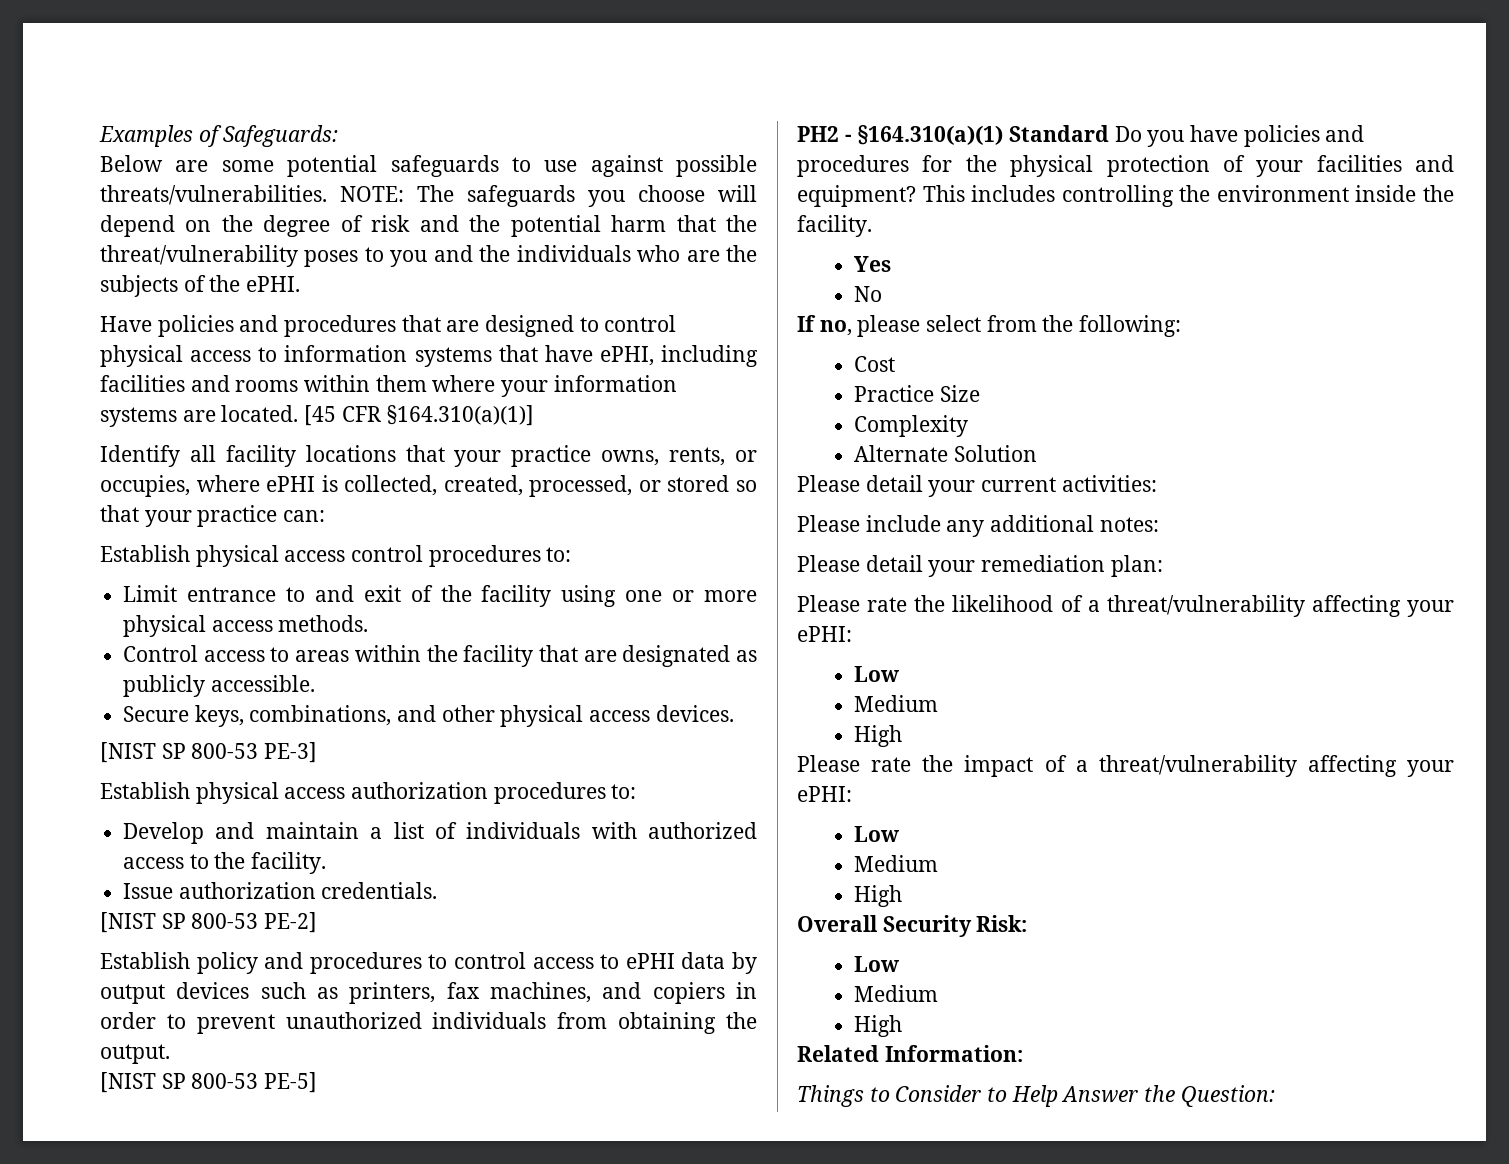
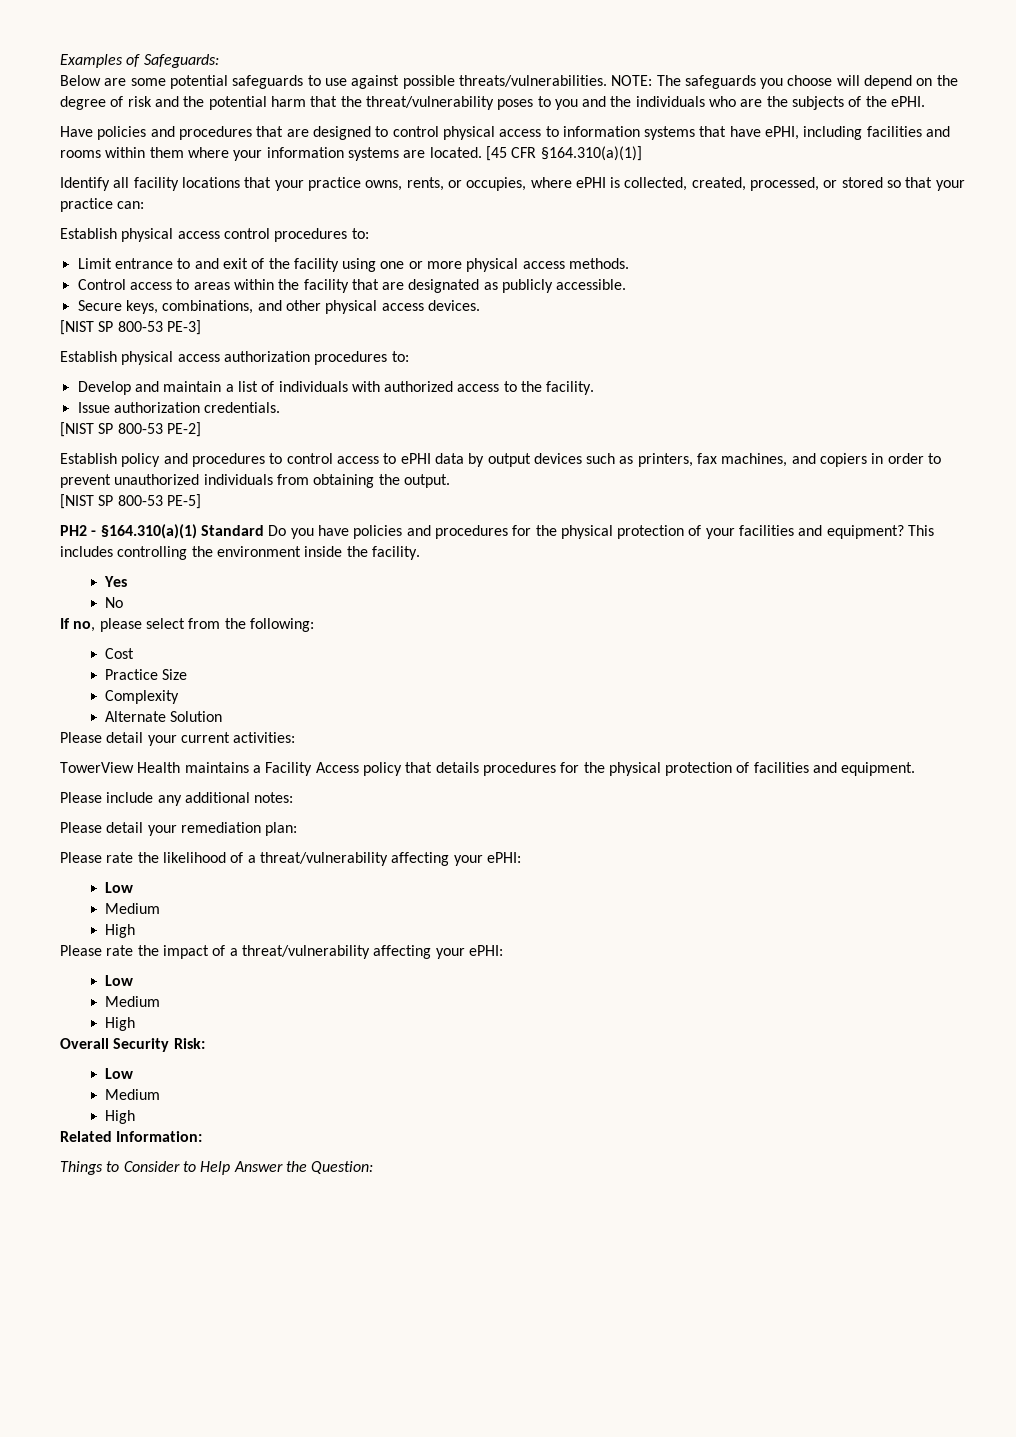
+ TowerView Health maintains a Facility Access policy that details procedures for the physical protection of facilities and equipment.

